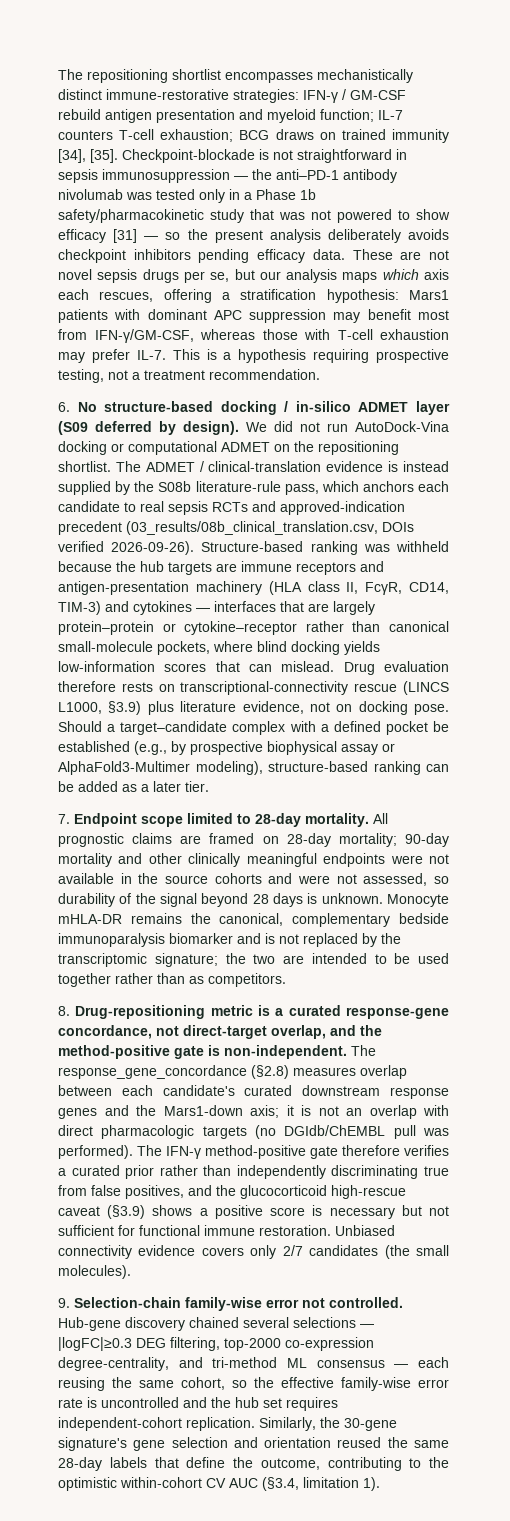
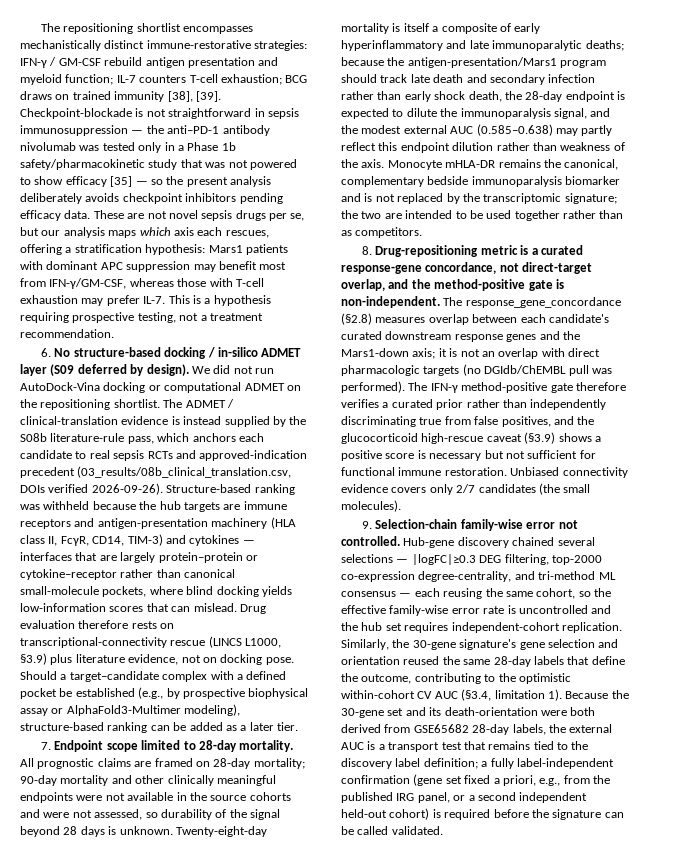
- The repositioning shortlist encompasses mechanistically distinct immune-restorative strategies: IFN-γ / GM-CSF rebuild antigen presentation and myeloid function; IL-7 counters T-cell exhaustion; BCG draws on trained immunity [34], [35].
+ The repositioning shortlist encompasses mechanistically distinct immune-restorative strategies: IFN-γ / GM-CSF rebuild antigen presentation and myeloid function; IL-7 counters T-cell exhaustion; BCG draws on trained immunity [38], [39].
- Checkpoint-blockade is not straightforward in sepsis immunosuppression — the anti–PD-1 antibody nivolumab was tested only in a Phase 1b safety/pharmacokinetic study that was not powered to show efficacy [31] — so the present analysis deliberately avoids checkpoint inhibitors pending efficacy data.
+ Checkpoint-blockade is not straightforward in sepsis immunosuppression — the anti–PD-1 antibody nivolumab was tested only in a Phase 1b safety/pharmacokinetic study that was not powered to show efficacy [35] — so the present analysis deliberately avoids checkpoint inhibitors pending efficacy data.
+ Twenty-eight-day mortality is itself a composite of early hyperinflammatory and late immunoparalytic deaths; because the antigen-presentation/Mars1 program should track late death and secondary infection rather than early shock death, the 28-day endpoint is expected to dilute the immunoparalysis signal, and the modest external AUC (0.585–0.638) may partly reflect this endpoint dilution rather than weakness of the axis.
+ Because the 30-gene set and its death-orientation were both derived from GSE65682 28-day labels, the external AUC is a transport test that remains tied to the discovery label definition; a fully label-independent confirmation (gene set fixed a priori, e.g., from the published IRG panel, or a second independent held-out cohort) is required before the signature can be called validated.

